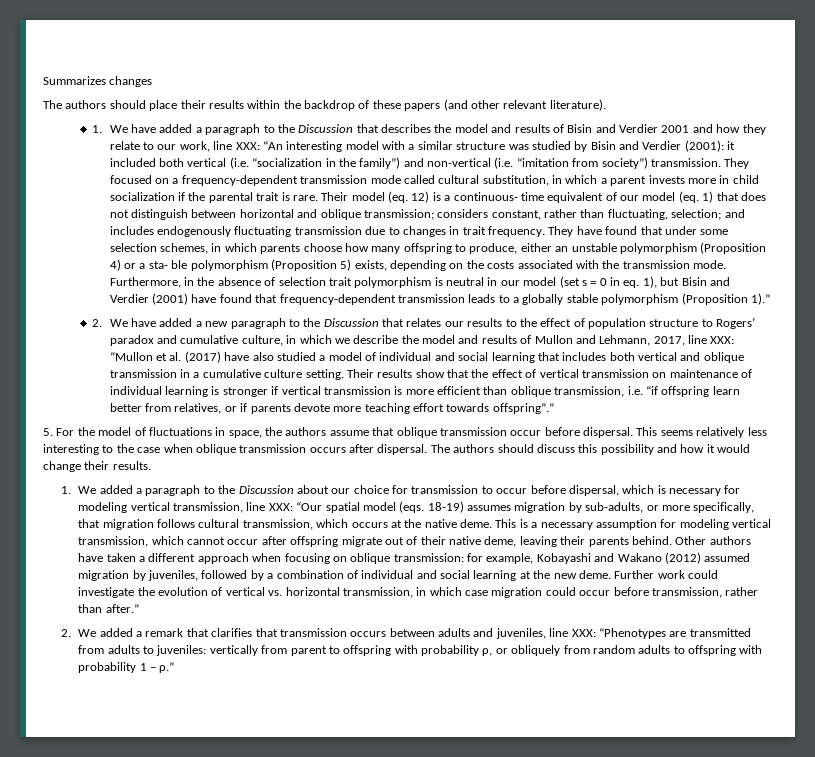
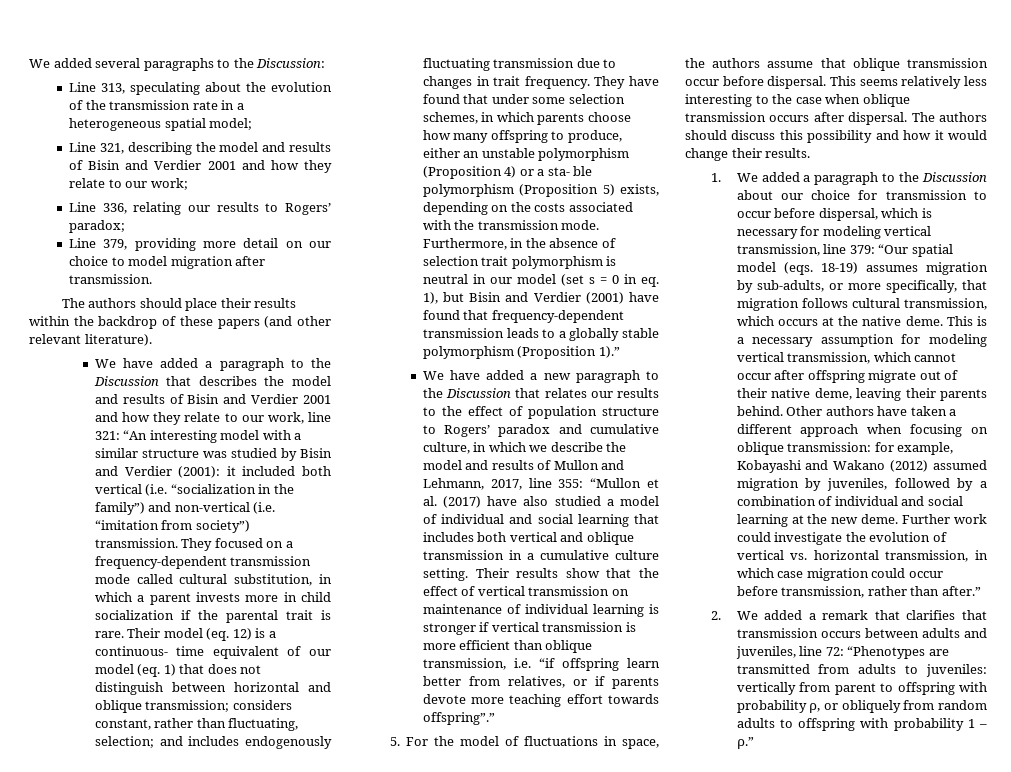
- Summarizes changes
+ We added several paragraphs to the Discussion:
+ Line 313, speculating about the evolution of the transmission rate in a heterogeneous spatial model;
+ Line 321, describing the model and results of Bisin and Verdier 2001 and how they relate to our work;
+ Line 336, relating our results to Rogers’ paradox;
+ Line 379, providing more detail on our choice to model migration after transmission.
- 1. We have added a paragraph to the Discussion that describes the model and results of Bisin and Verdier 2001 and how they relate to our work, line XXX: “An interesting model with a similar structure was studied by Bisin and Verdier (2001): it included both vertical (i.e. “socialization in the family”) and non-vertical (i.e. “imitation from society”) transmission.
+ We have added a paragraph to the Discussion that describes the model and results of Bisin and Verdier 2001 and how they relate to our work, line 321: “An interesting model with a similar structure was studied by Bisin and Verdier (2001): it included both vertical (i.e. “socialization in the family”) and non-vertical (i.e. “imitation from society”) transmission.
- 2. We have added a new paragraph to the Discussion that relates our results to the effect of population structure to Rogers’ paradox and cumulative culture, in which we describe the model and results of Mullon and Lehmann, 2017, line XXX:
+ We have added a new paragraph to the Discussion that relates our results to the effect of population structure to Rogers’ paradox and cumulative culture, in which we describe the model and results of Mullon and Lehmann, 2017, line 355:
- 1. We added a paragraph to the Discussion about our choice for transmission to occur before dispersal, which is necessary for modeling vertical transmission, line XXX: “Our spatial model (eqs.
+ 1. We added a paragraph to the Discussion about our choice for transmission to occur before dispersal, which is necessary for modeling vertical transmission, line 379: “Our spatial model (eqs.
- 2. We added a remark that clarifies that transmission occurs between adults and juveniles, line XXX: “Phenotypes are transmitted from adults to juveniles: vertically from parent to offspring with probability ρ, or obliquely from random adults to offspring with probability 1 – ρ.”
+ 2. We added a remark that clarifies that transmission occurs between adults and juveniles, line 72: “Phenotypes are transmitted from adults to juveniles: vertically from parent to offspring with probability ρ, or obliquely from random adults to offspring with probability 1 – ρ.”

